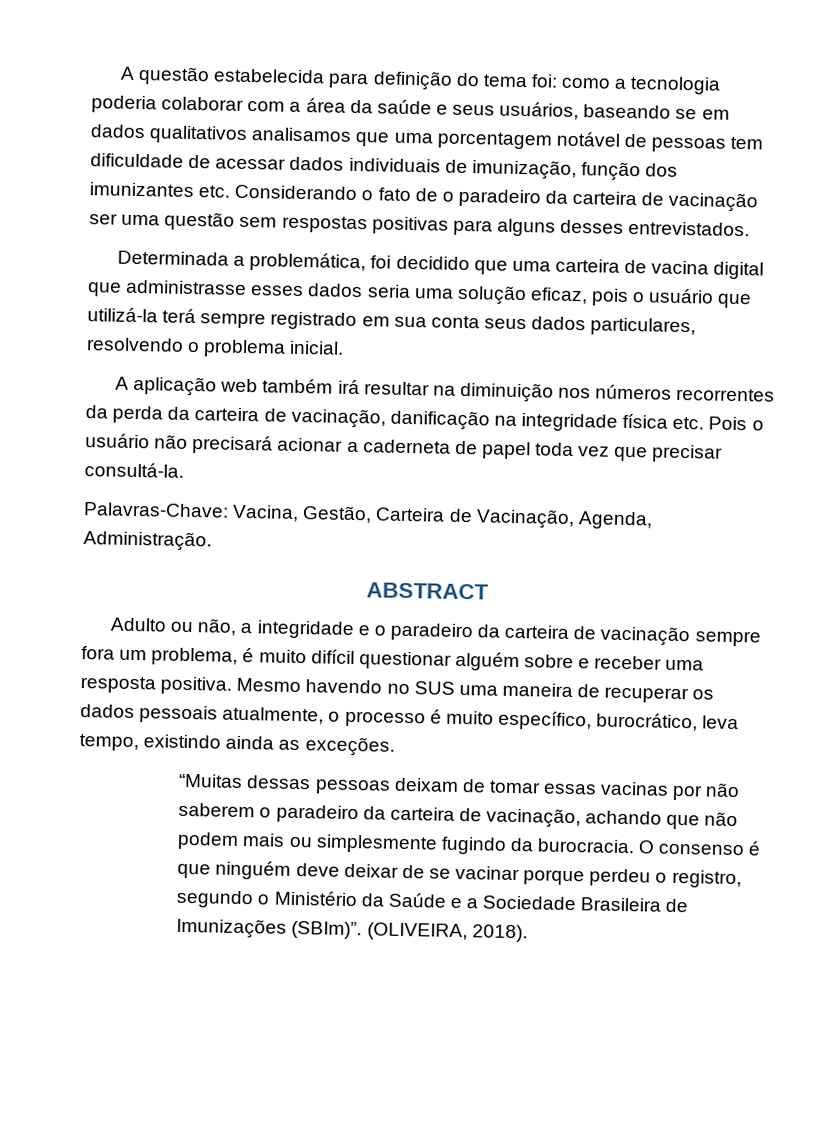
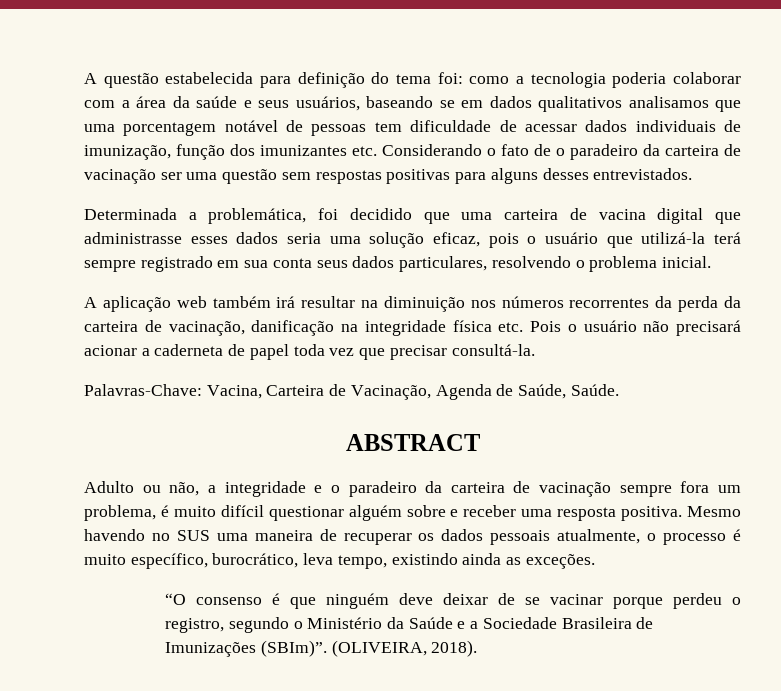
- Palavras-Chave: Vacina, Gestão, Carteira de Vacinação, Agenda, Administração.
+ Palavras-Chave: Vacina, Carteira de Vacinação, Agenda de Saúde, Saúde.
- “Muitas dessas pessoas deixam de tomar essas vacinas por não saberem o paradeiro da carteira de vacinação, achando que não podem mais ou simplesmente fugindo da burocracia. O consenso é que ninguém deve deixar de se vacinar porque perdeu o registro, segundo o Ministério da Saúde e a Sociedade Brasileira de Imunizações (SBIm)”.
+ “O consenso é que ninguém deve deixar de se vacinar porque perdeu o registro, segundo o Ministério da Saúde e a Sociedade Brasileira de Imunizações (SBIm)”.

